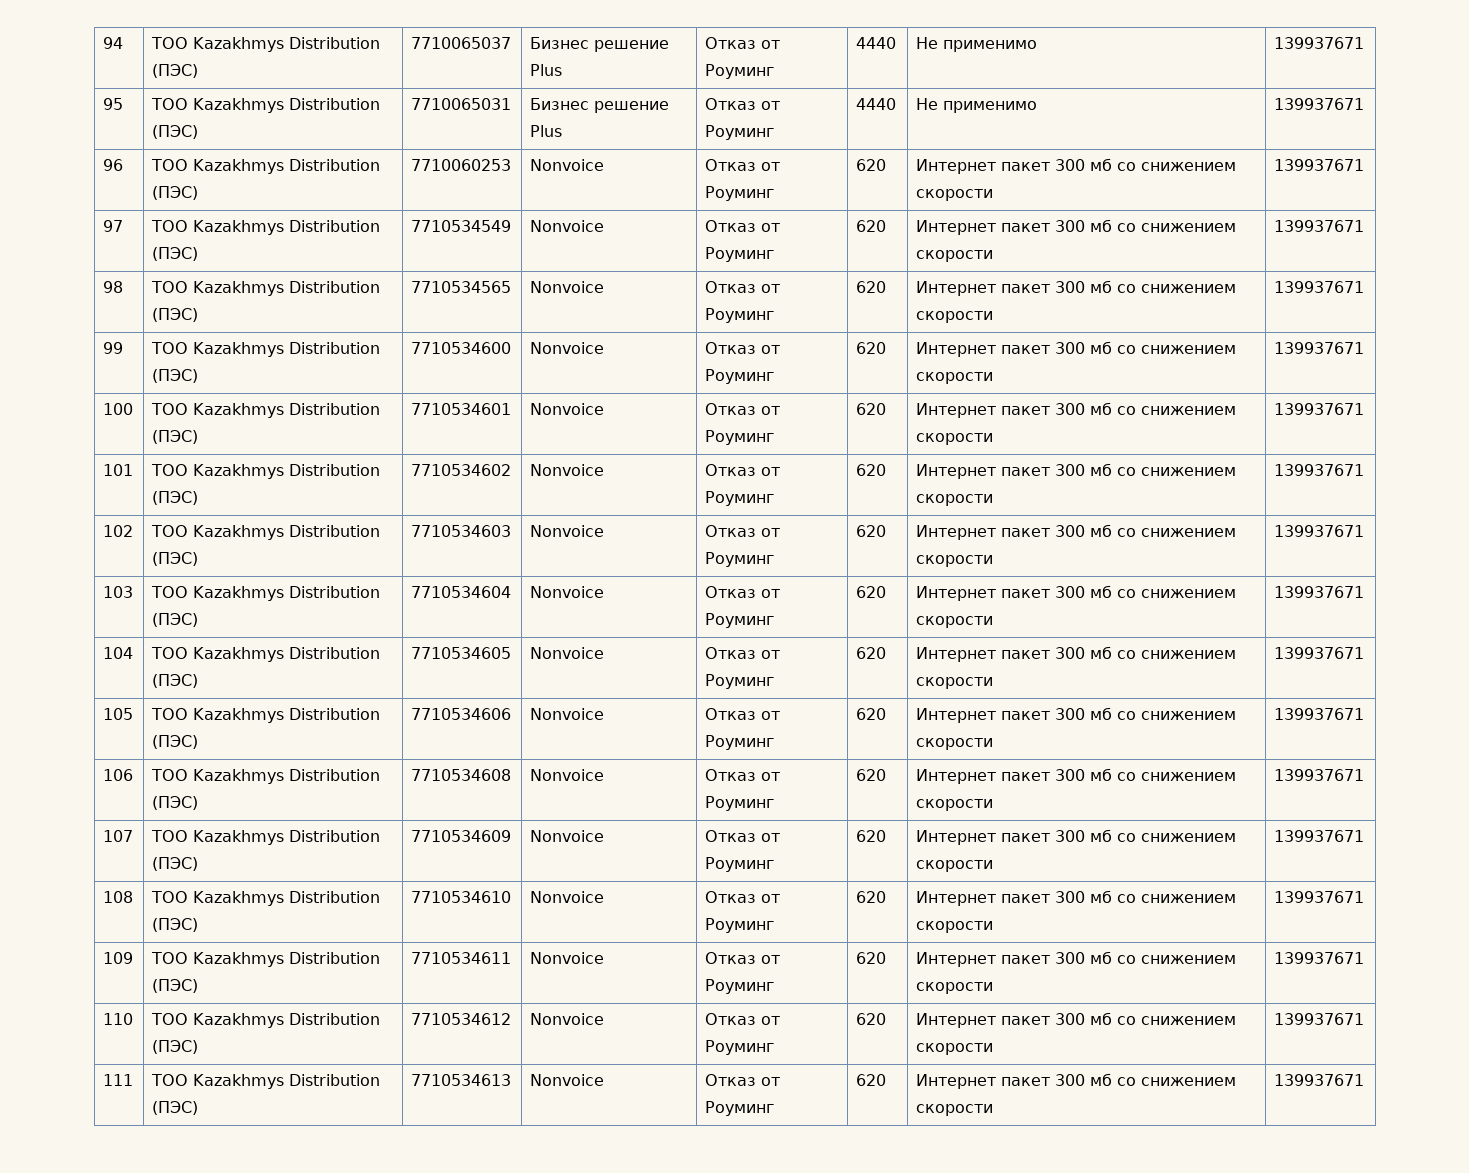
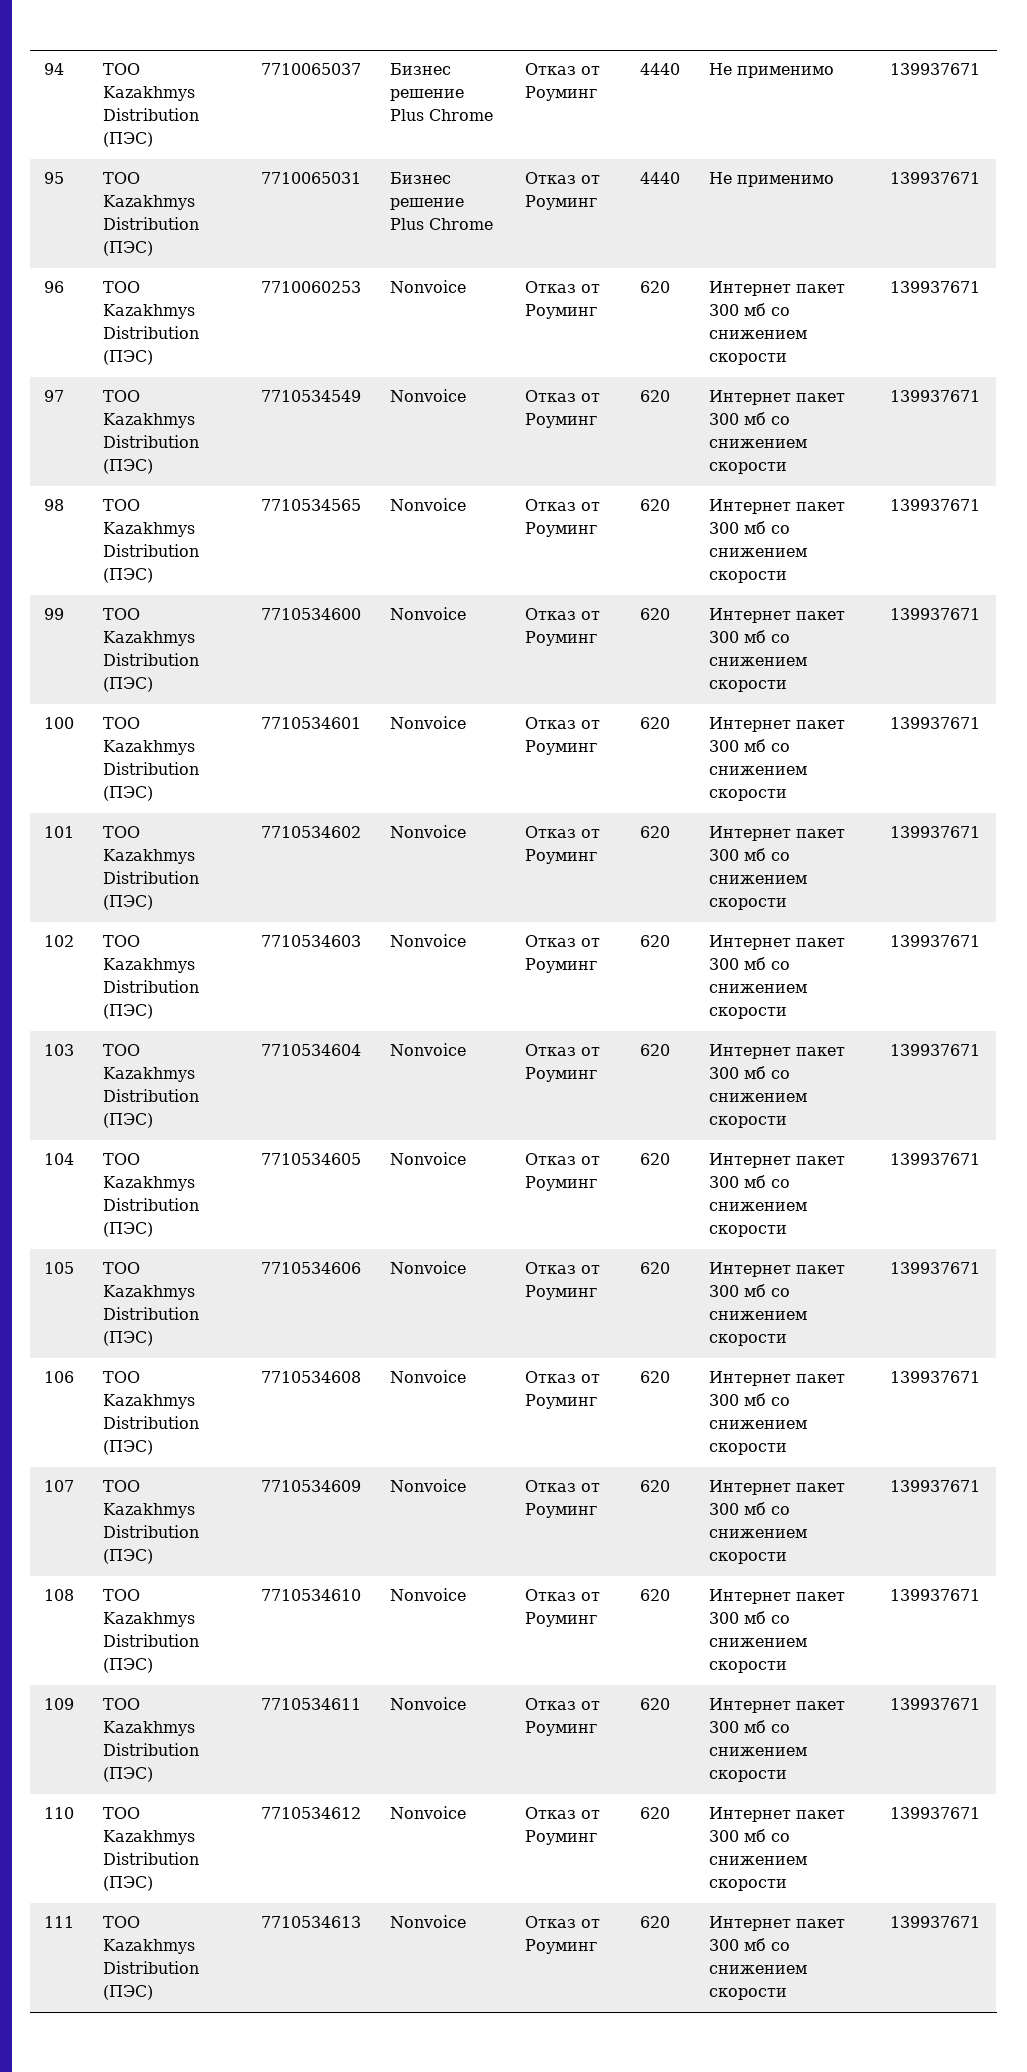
- 94 | ТОО Kazakhmys Distribution (ПЭС) | 7710065037 | Бизнес решение Plus | Отказ от Роуминг | 4440 | Не применимо | 139937671
+ 94 | ТОО Kazakhmys Distribution (ПЭС) | 7710065037 | Бизнес решение Plus Chrome | Отказ от Роуминг | 4440 | Не применимо | 139937671
- 95 | ТОО Kazakhmys Distribution (ПЭС) | 7710065031 | Бизнес решение Plus | Отказ от Роуминг | 4440 | Не применимо | 139937671
+ 95 | ТОО Kazakhmys Distribution (ПЭС) | 7710065031 | Бизнес решение Plus Chrome | Отказ от Роуминг | 4440 | Не применимо | 139937671

